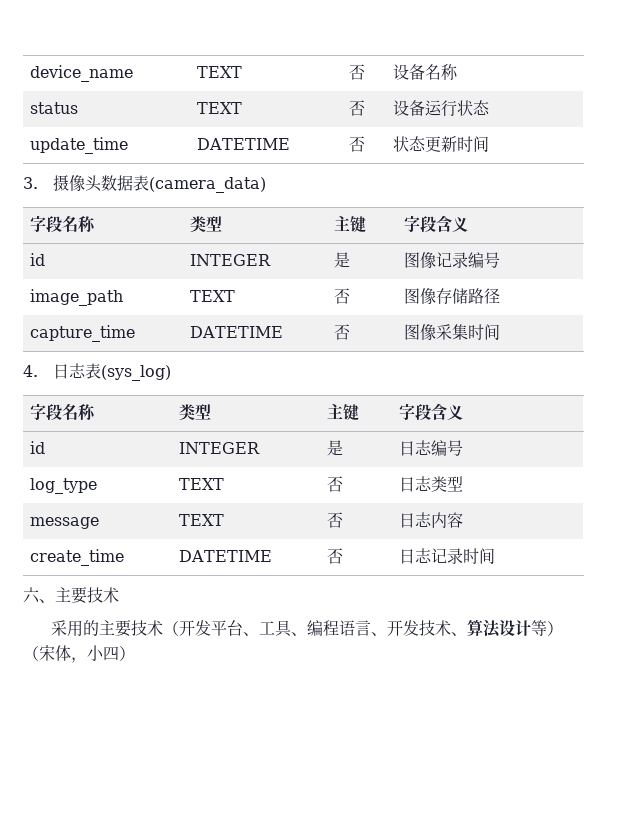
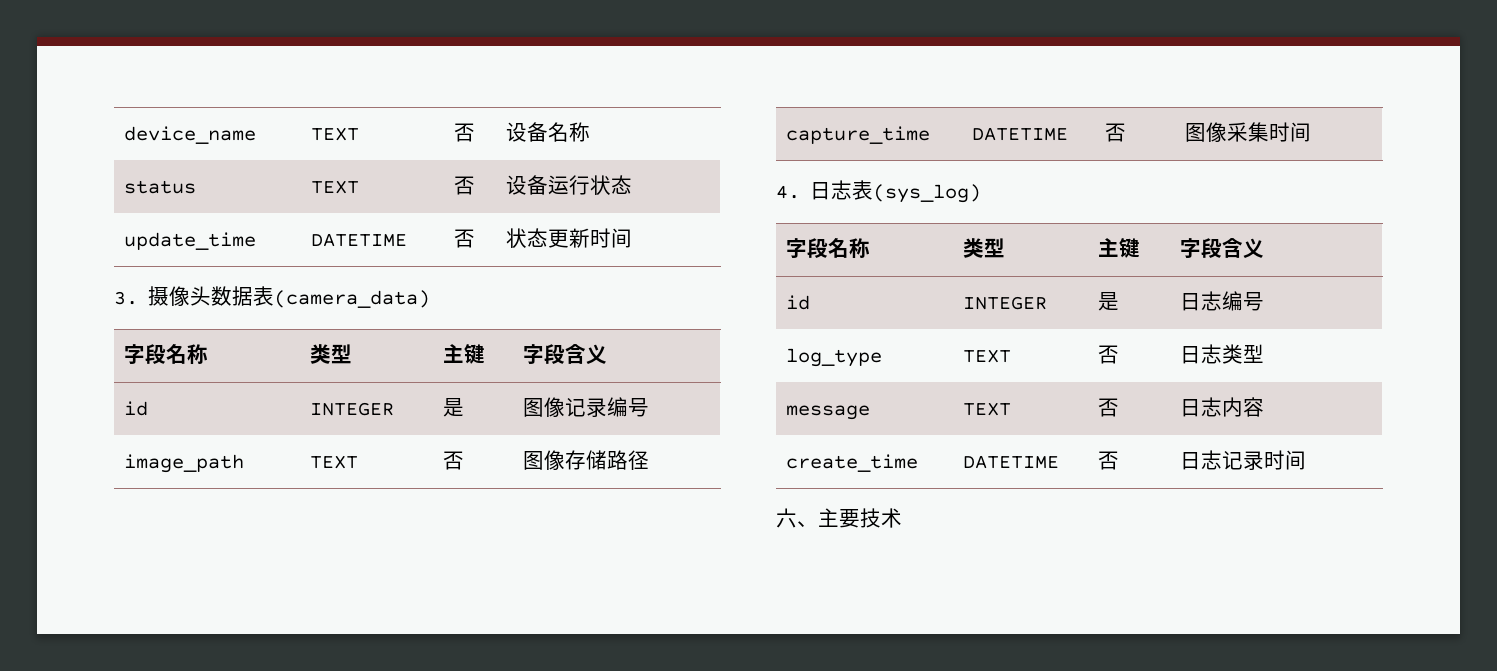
- 采用的主要技术（开发平台、工具、编程语言、开发技术、算法设计等）（宋体，小四）

